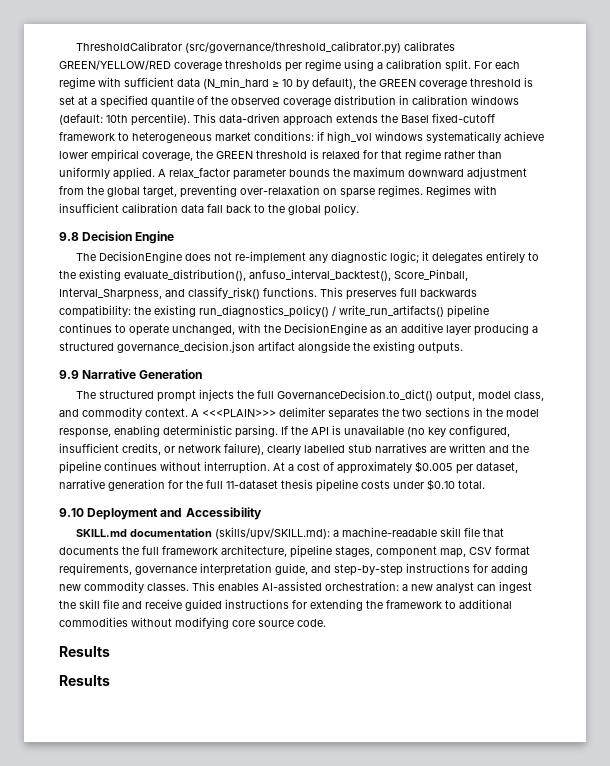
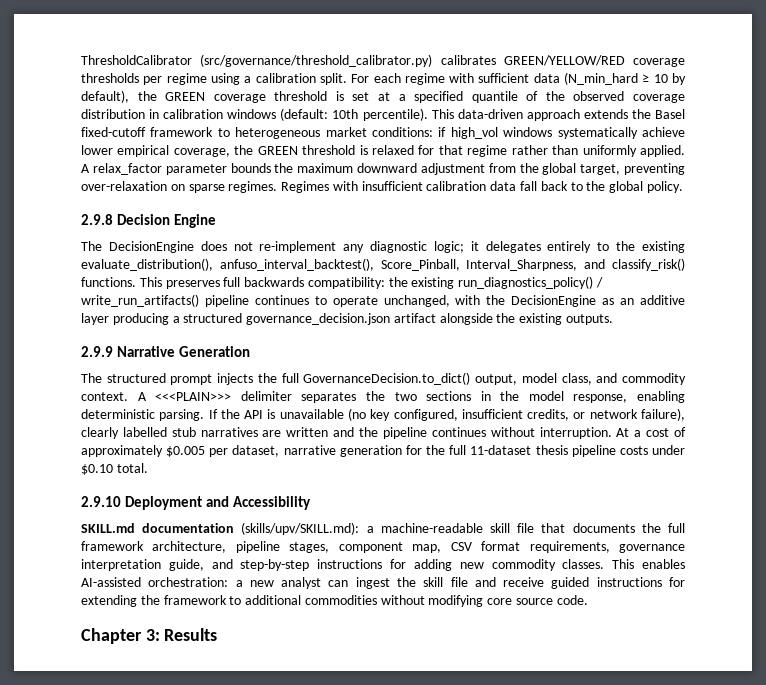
- 9.8 Decision Engine
+ 2.9.8 Decision Engine
- 9.9 Narrative Generation
+ 2.9.9 Narrative Generation
- 9.10 Deployment and Accessibility
+ 2.9.10 Deployment and Accessibility
  This enables AI-assisted orchestration: a new analyst can ingest the skill file and receive guided instructions for extending the framework to additional commodities without modifying core source code.
- Results
- Results
+ Chapter 3: Results

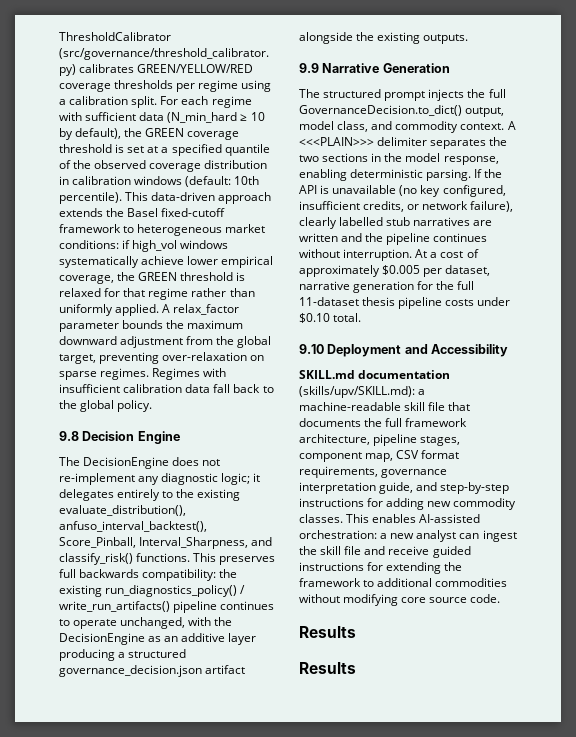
- 2.9.8 Decision Engine
+ 9.8 Decision Engine
- 2.9.9 Narrative Generation
+ 9.9 Narrative Generation
- 2.9.10 Deployment and Accessibility
+ 9.10 Deployment and Accessibility
  This enables AI-assisted orchestration: a new analyst can ingest the skill file and receive guided instructions for extending the framework to additional commodities without modifying core source code.
- Chapter 3: Results
+ Results
+ Results

